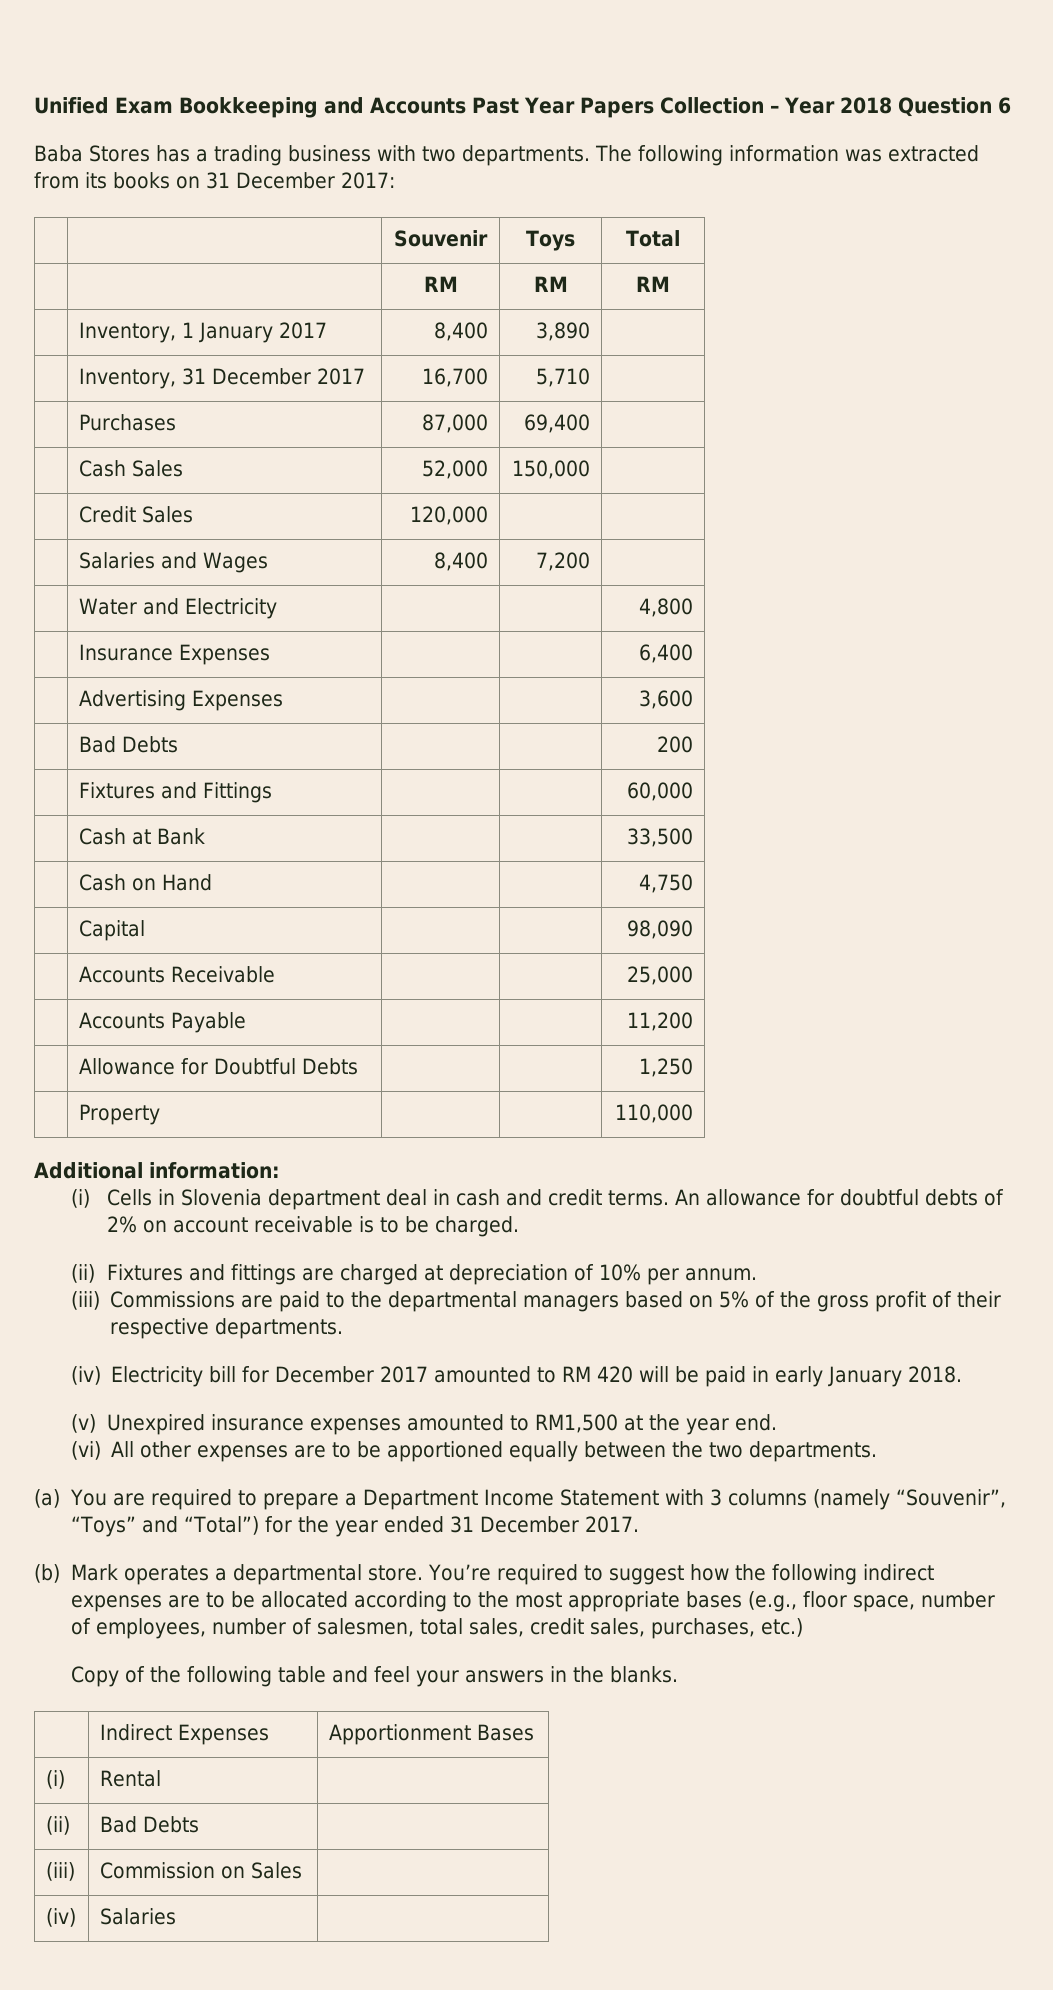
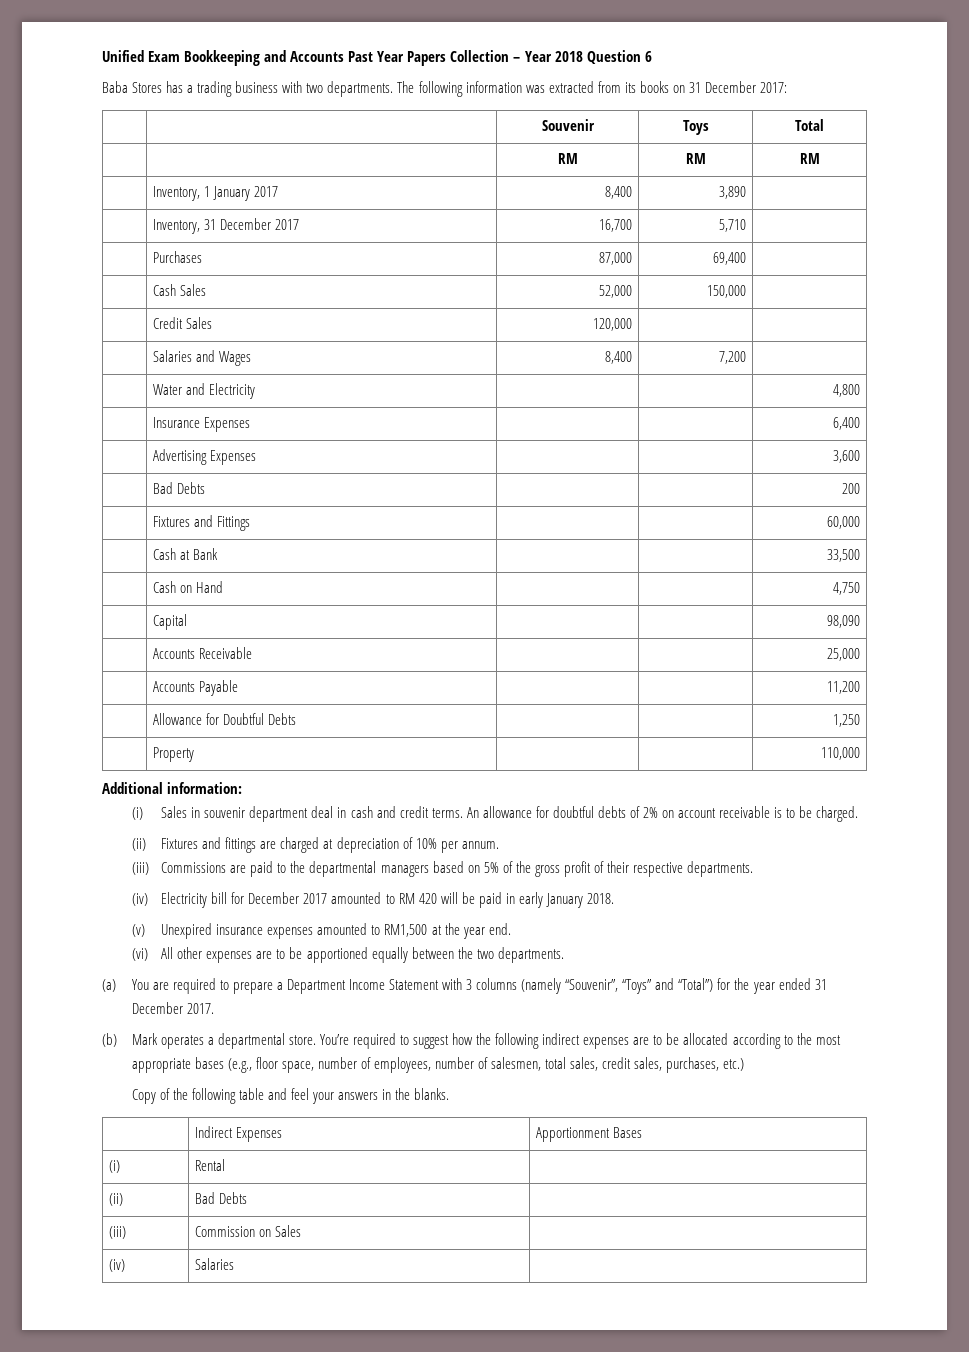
- (i) Cells in Slovenia department deal in cash and credit terms.
+ (i) Sales in souvenir department deal in cash and credit terms.

